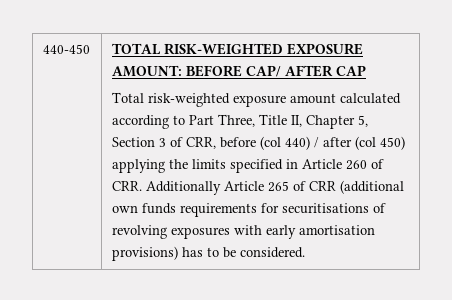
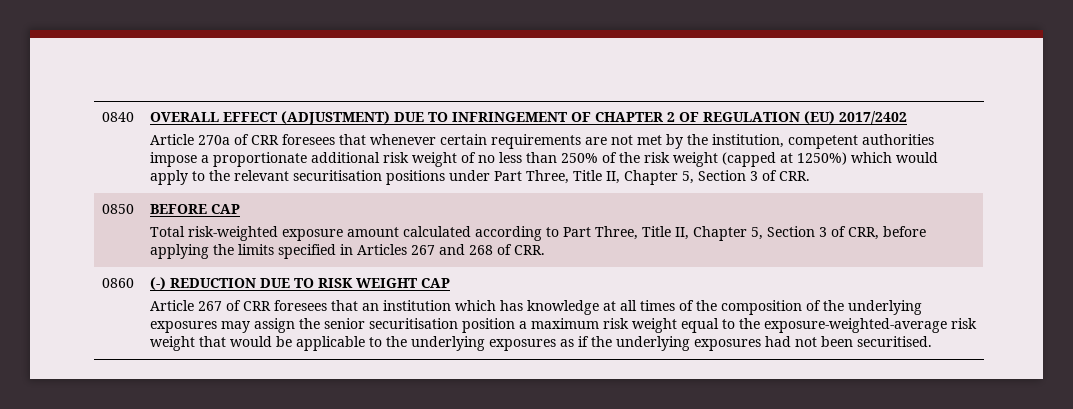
- 440-450 | TOTAL RISK-WEIGHTED EXPOSURE AMOUNT: BEFORE CAP/ AFTER CAP
- Total risk-weighted exposure amount calculated according to Part Three, Title II, Chapter 5, Section 3 of CRR, before (col 440) / after (col 450) applying the limits specified in Article 260 of CRR. Additionally Article 265 of CRR (additional own funds requirements for securitisations of revolving exposures with early amortisation provisions) has to be considered.
+ 0840 | OVERALL EFFECT (ADJUSTMENT) DUE TO INFRINGEMENT OF CHAPTER 2 OF REGULATION (EU) 2017/2402
+ Article 270a of CRR foresees that whenever certain requirements are not met by the institution, competent authorities impose a proportionate additional risk weight of no less than 250% of the risk weight (capped at 1250%) which would apply to the relevant securitisation positions under Part Three, Title II, Chapter 5, Section 3 of CRR.
+ 0850 | BEFORE CAP
+ Total risk-weighted exposure amount calculated according to Part Three, Title II, Chapter 5, Section 3 of CRR, before applying the limits specified in Articles 267 and 268 of CRR.
+ 0860 | (-) REDUCTION DUE TO RISK WEIGHT CAP
+ Article 267 of CRR foresees that an institution which has knowledge at all times of the composition of the underlying exposures may assign the senior securitisation position a maximum risk weight equal to the exposure-weighted-average risk weight that would be applicable to the underlying exposures as if the underlying exposures had not been securitised.

